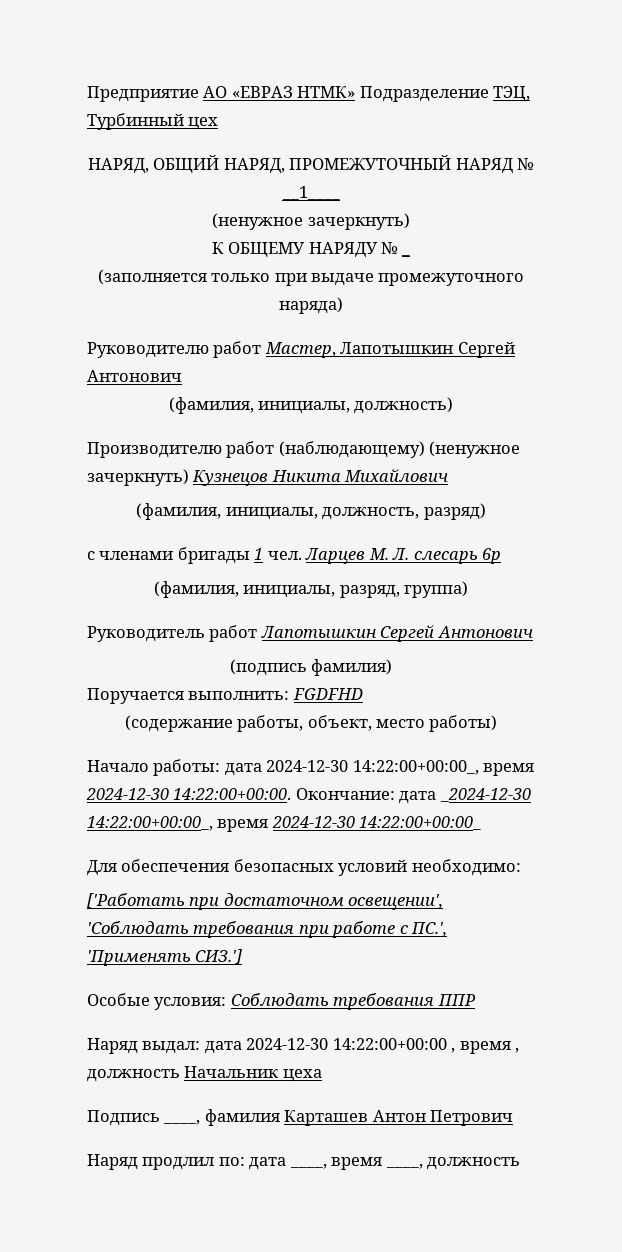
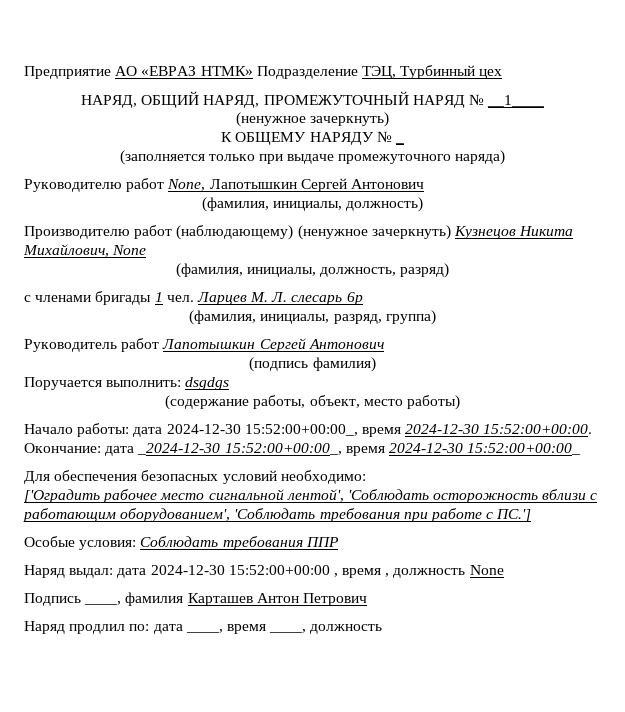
- Руководителю работ Мастер, Лапотышкин Сергей Антонович
+ Руководителю работ None, Лапотышкин Сергей Антонович
- Производителю работ (наблюдающему) (ненужное зачеркнуть) Кузнецов Никита Михайлович
+ Производителю работ (наблюдающему) (ненужное зачеркнуть) Кузнецов Никита Михайлович, None
- Поручается выполнить: FGDFHD
+ Поручается выполнить: dsgdgs
- Начало работы: дата 2024-12-30 14:22:00+00:00_, время 2024-12-30 14:22:00+00:00.
+ Начало работы: дата 2024-12-30 15:52:00+00:00_, время 2024-12-30 15:52:00+00:00.
- Окончание: дата _2024-12-30 14:22:00+00:00_, время 2024-12-30 14:22:00+00:00_
+ Окончание: дата _2024-12-30 15:52:00+00:00_, время 2024-12-30 15:52:00+00:00_
- ['Работать при достаточном освещении', 'Соблюдать требования при работе с ПС.', 'Применять СИЗ.']
+ ['Оградить рабочее место сигнальной лентой', 'Соблюдать осторожность вблизи с работающим оборудованием', 'Соблюдать требования при работе с ПС.']
- Наряд выдал: дата 2024-12-30 14:22:00+00:00 , время , должность Начальник цеха
+ Наряд выдал: дата 2024-12-30 15:52:00+00:00 , время , должность None

